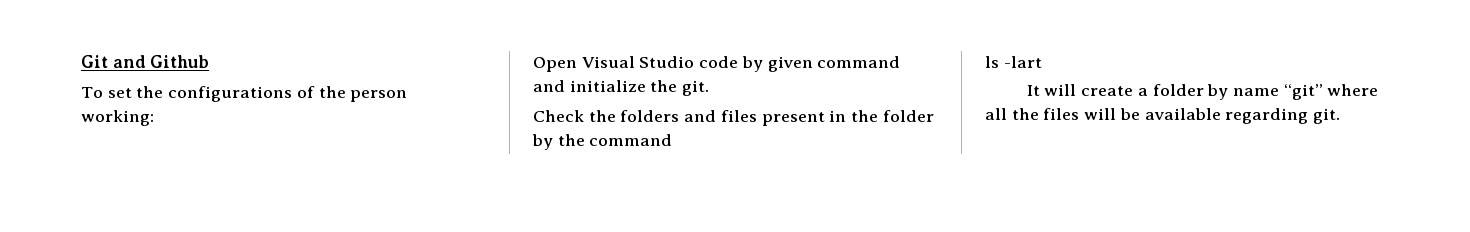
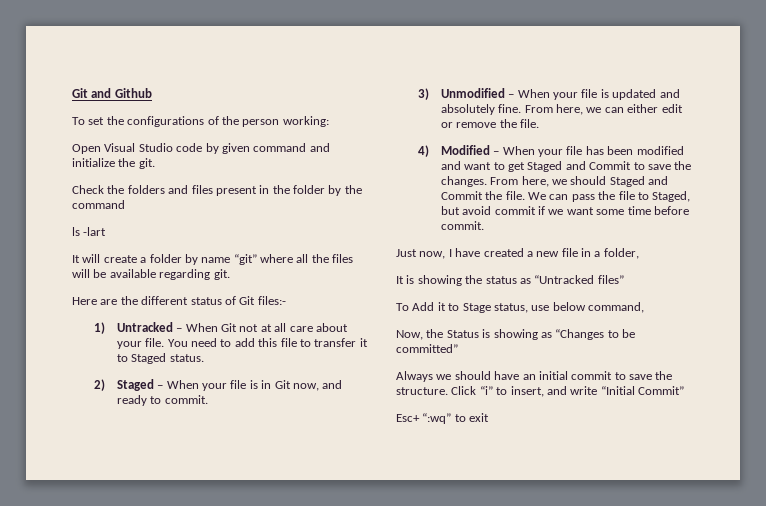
+ Here are the different status of Git files:-
+ 1) Untracked – When Git not at all care about your file. You need to add this file to transfer it to Staged status.
+ 2) Staged – When your file is in Git now, and ready to commit.
+ 3) Unmodified – When your file is updated and absolutely fine. From here, we can either edit or remove the file.
+ 4) Modified – When your file has been modified and want to get Staged and Commit to save the changes. From here, we should Staged and Commit the file. We can pass the file to Staged, but avoid commit if we want some time before commit.
+ Just now, I have created a new file in a folder,
+ It is showing the status as “Untracked files”
+ To Add it to Stage status, use below command,
+ Now, the Status is showing as “Changes to be committed”
+ Always we should have an initial commit to save the structure. Click “i” to insert, and write “Initial Commit”
+ Esc+ “:wq” to exit

